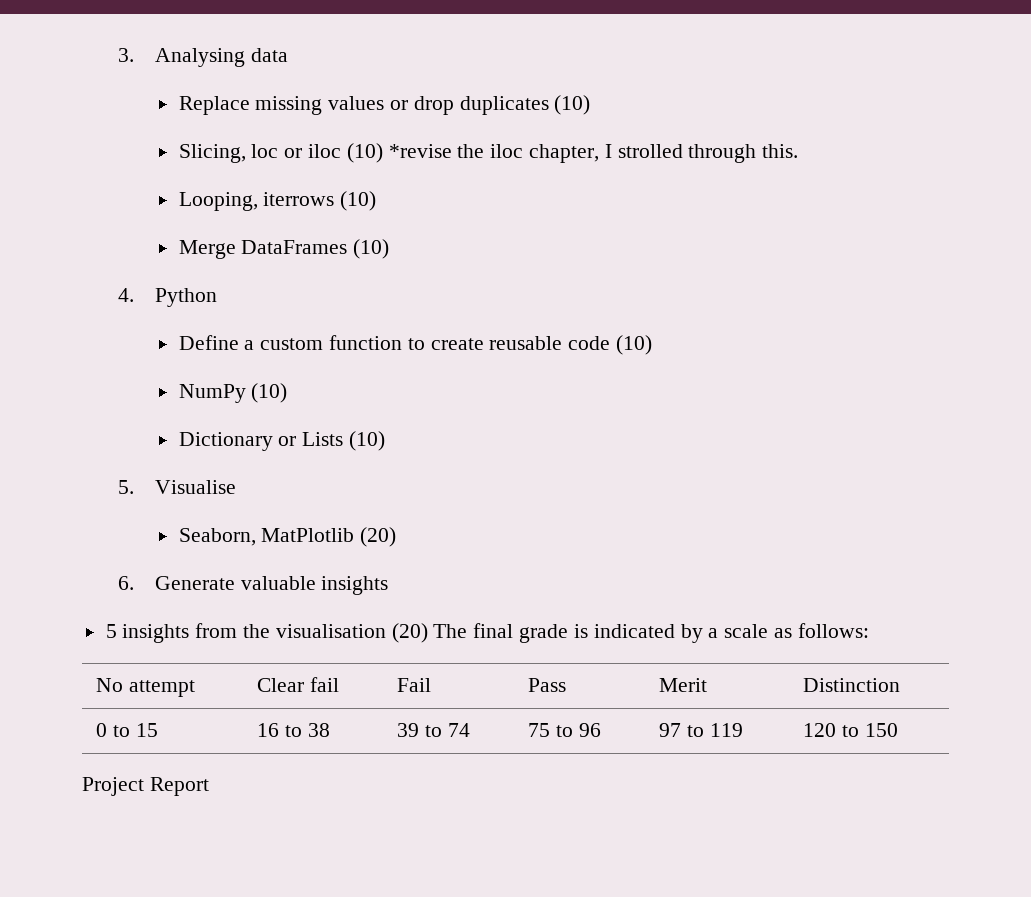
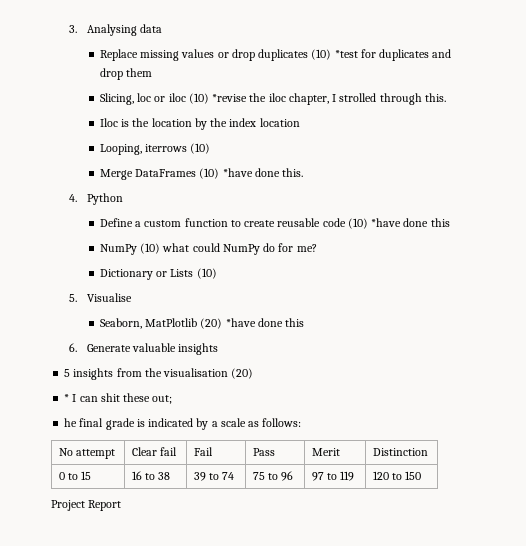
- Replace missing values or drop duplicates (10)
+ Replace missing values or drop duplicates (10) *test for duplicates and drop them
+ Iloc is the location by the index location
- Merge DataFrames (10)
+ Merge DataFrames (10) *have done this.
- Define a custom function to create reusable code (10)
+ Define a custom function to create reusable code (10) *have done this
- NumPy (10)
+ NumPy (10) what could NumPy do for me?
- Seaborn, MatPlotlib (20)
+ Seaborn, MatPlotlib (20) *have done this
- 5 insights from the visualisation (20) The final grade is indicated by a scale as follows:
+ 5 insights from the visualisation (20)
+ * I can shit these out;
+ he final grade is indicated by a scale as follows:

